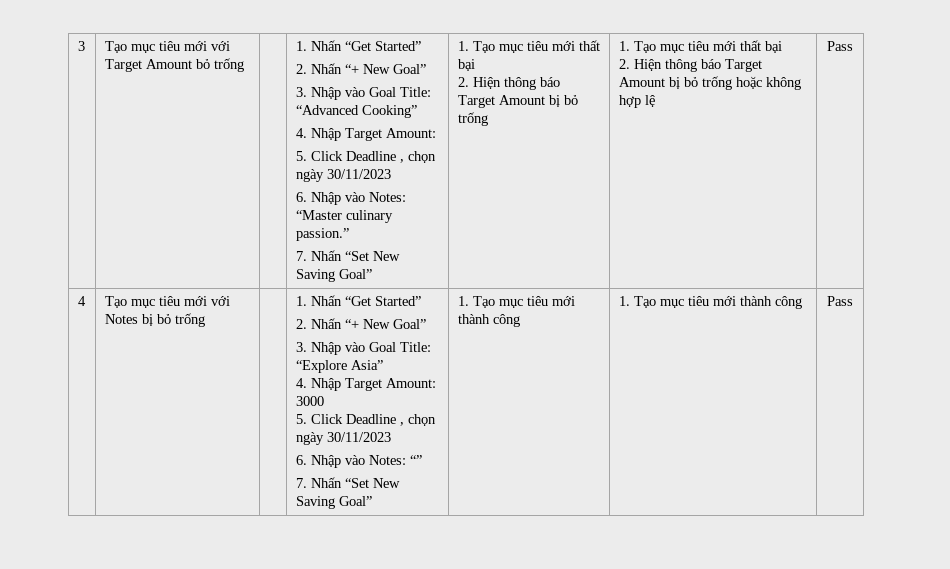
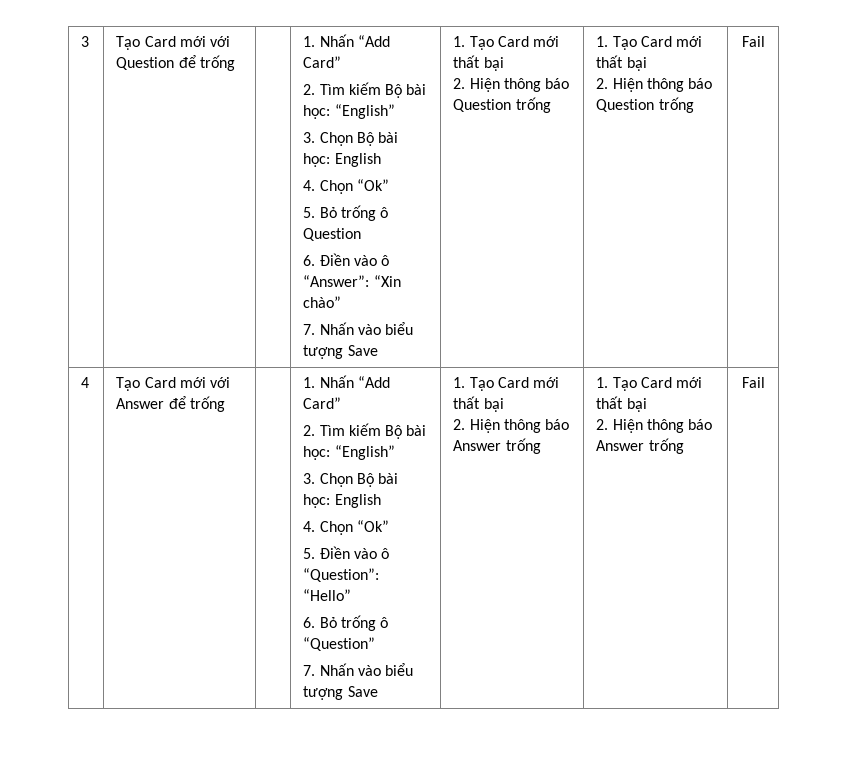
- Tạo mục tiêu mới với Target Amount bỏ trống | | 1. Nhấn “Get Started”
- 2. Nhấn “+ New Goal”
- 3. Nhập vào Goal Title: “Advanced Cooking”
- 4. Nhập Target Amount:
- 5. Click Deadline , chọn ngày 30/11/2023
- 6. Nhập vào Notes: “Master culinary passion.”
- 7. Nhấn “Set New Saving Goal” | 1. Tạo mục tiêu mới thất bại
- 2. Hiện thông báo Target Amount bị bỏ trống | 1. Tạo mục tiêu mới thất bại
- 2. Hiện thông báo Target Amount bị bỏ trống hoặc không hợp lệ | Pass
- 4 | Tạo mục tiêu mới với Notes bị bỏ trống | | 1. Nhấn “Get Started”
- 2. Nhấn “+ New Goal”
- 3. Nhập vào Goal Title: “Explore Asia”
- 4. Nhập Target Amount: 3000
- 5. Click Deadline , chọn ngày 30/11/2023
- 6. Nhập vào Notes: “”
- 7. Nhấn “Set New Saving Goal” | 1. Tạo mục tiêu mới thành công | 1. Tạo mục tiêu mới thành công | Pass
+ Tạo Card mới với Question để trống | | 1. Nhấn “Add Card”
+ 2. Tìm kiếm Bộ bài học: “English”
+ 3. Chọn Bộ bài học: English
+ 4. Chọn “Ok”
+ 5. Bỏ trống ô Question
+ 6. Điền vào ô “Answer”: “Xin chào”
+ 7. Nhấn vào biểu tượng Save | 1. Tạo Card mới thất bại
+ 2. Hiện thông báo Question trống | 1. Tạo Card mới thất bại
+ 2. Hiện thông báo Question trống | Fail
+ 4 | Tạo Card mới với Answer để trống | | 1. Nhấn “Add Card”
+ 2. Tìm kiếm Bộ bài học: “English”
+ 3. Chọn Bộ bài học: English
+ 4. Chọn “Ok”
+ 5. Điền vào ô “Question”: “Hello”
+ 6. Bỏ trống ô “Question”
+ 7. Nhấn vào biểu tượng Save | 1. Tạo Card mới thất bại
+ 2. Hiện thông báo Answer trống | 1. Tạo Card mới thất bại
+ 2. Hiện thông báo Answer trống | Fail

